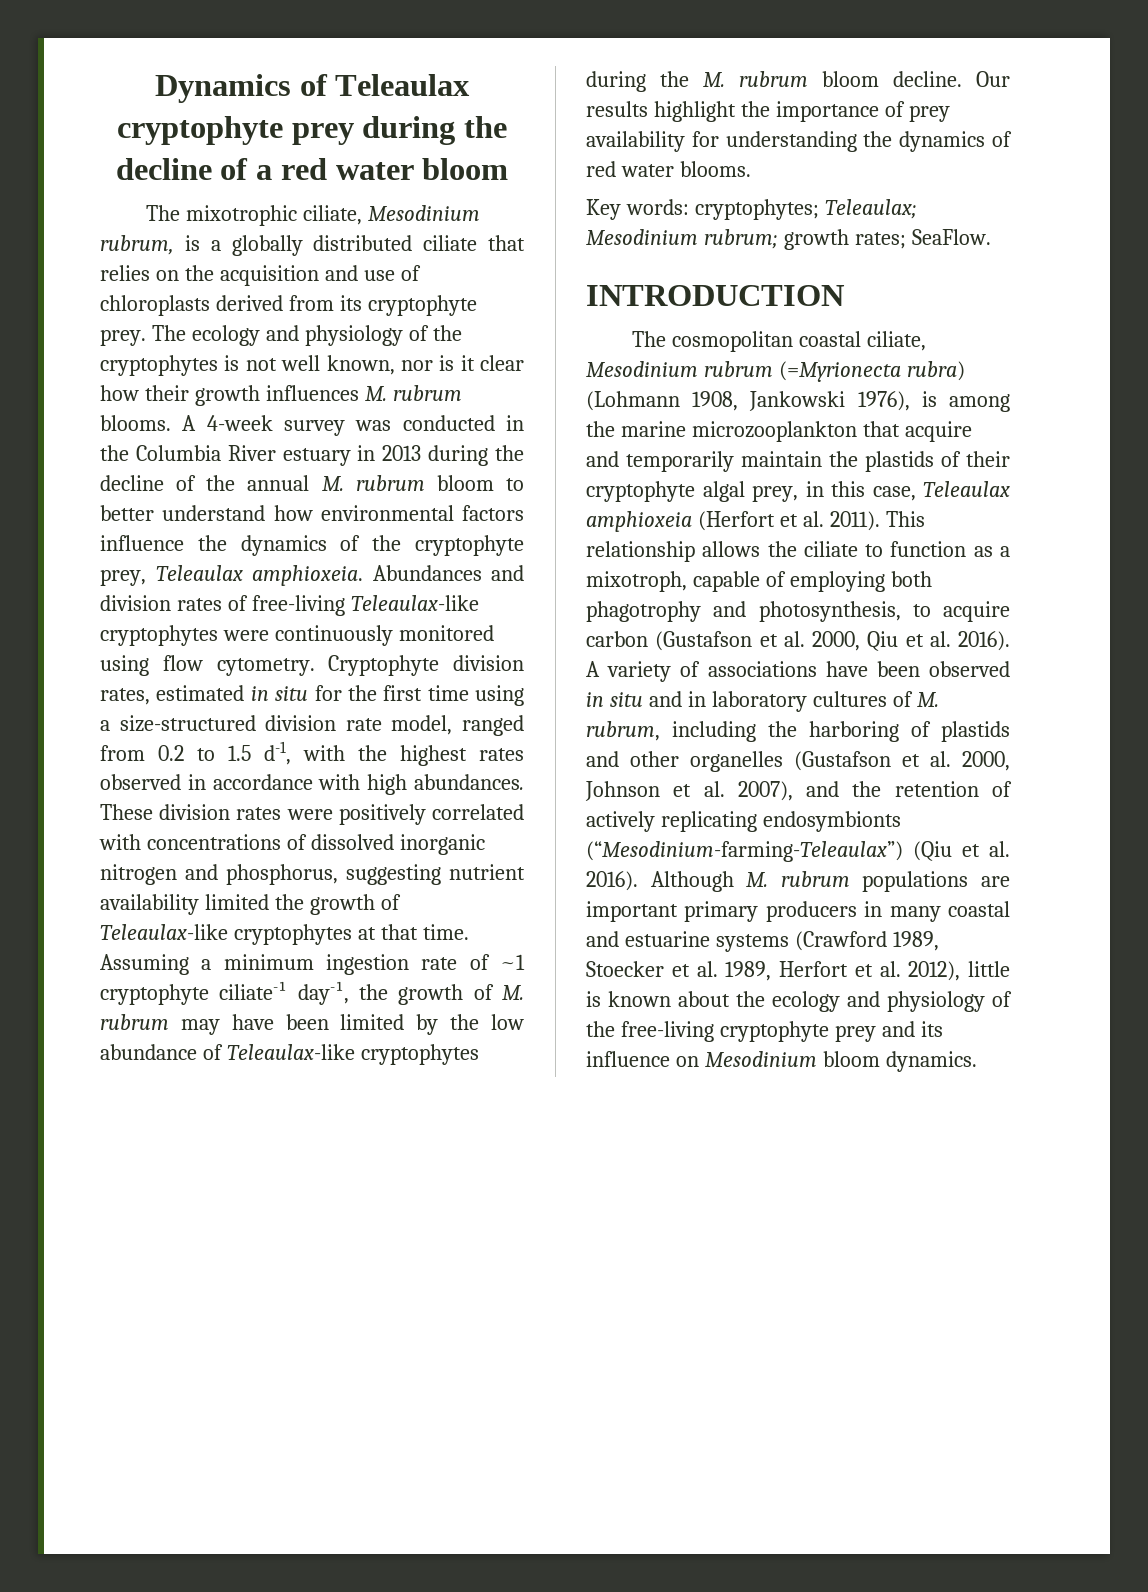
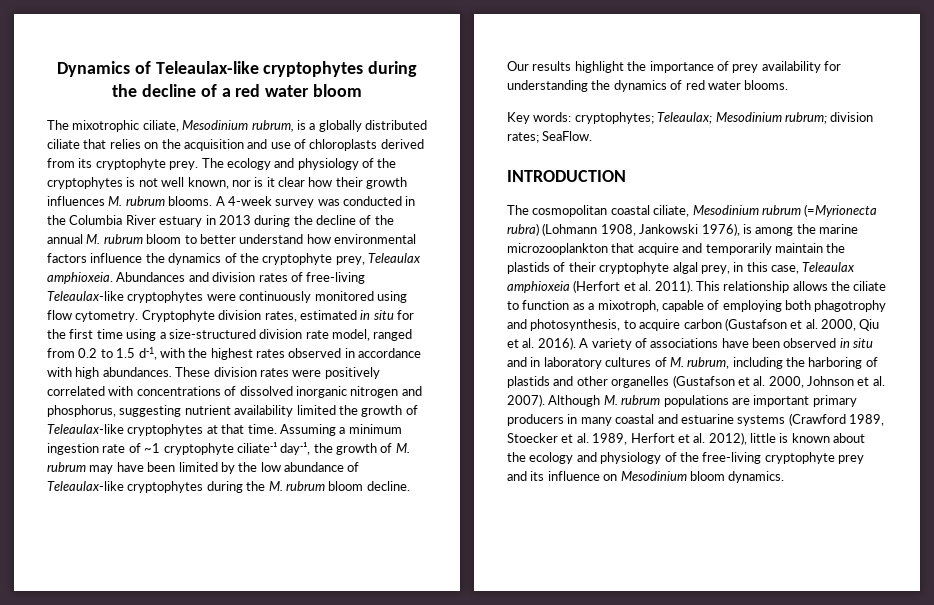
- Dynamics of Teleaulax cryptophyte prey during the decline of a red water bloom
+ Dynamics of Teleaulax-like cryptophytes during the decline of a red water bloom
- Key words: cryptophytes; Teleaulax; Mesodinium rubrum; growth rates; SeaFlow.
+ Key words: cryptophytes; Teleaulax; Mesodinium rubrum; division rates; SeaFlow.
- A variety of associations have been observed in situ and in laboratory cultures of M. rubrum, including the harboring of plastids and other organelles (Gustafson et al. 2000, Johnson et al. 2007), and the retention of actively replicating endosymbionts (“Mesodinium-farming-Teleaulax”) (Qiu et al. 2016).
+ A variety of associations have been observed in situ and in laboratory cultures of M. rubrum, including the harboring of plastids and other organelles (Gustafson et al. 2000, Johnson et al. 2007).

